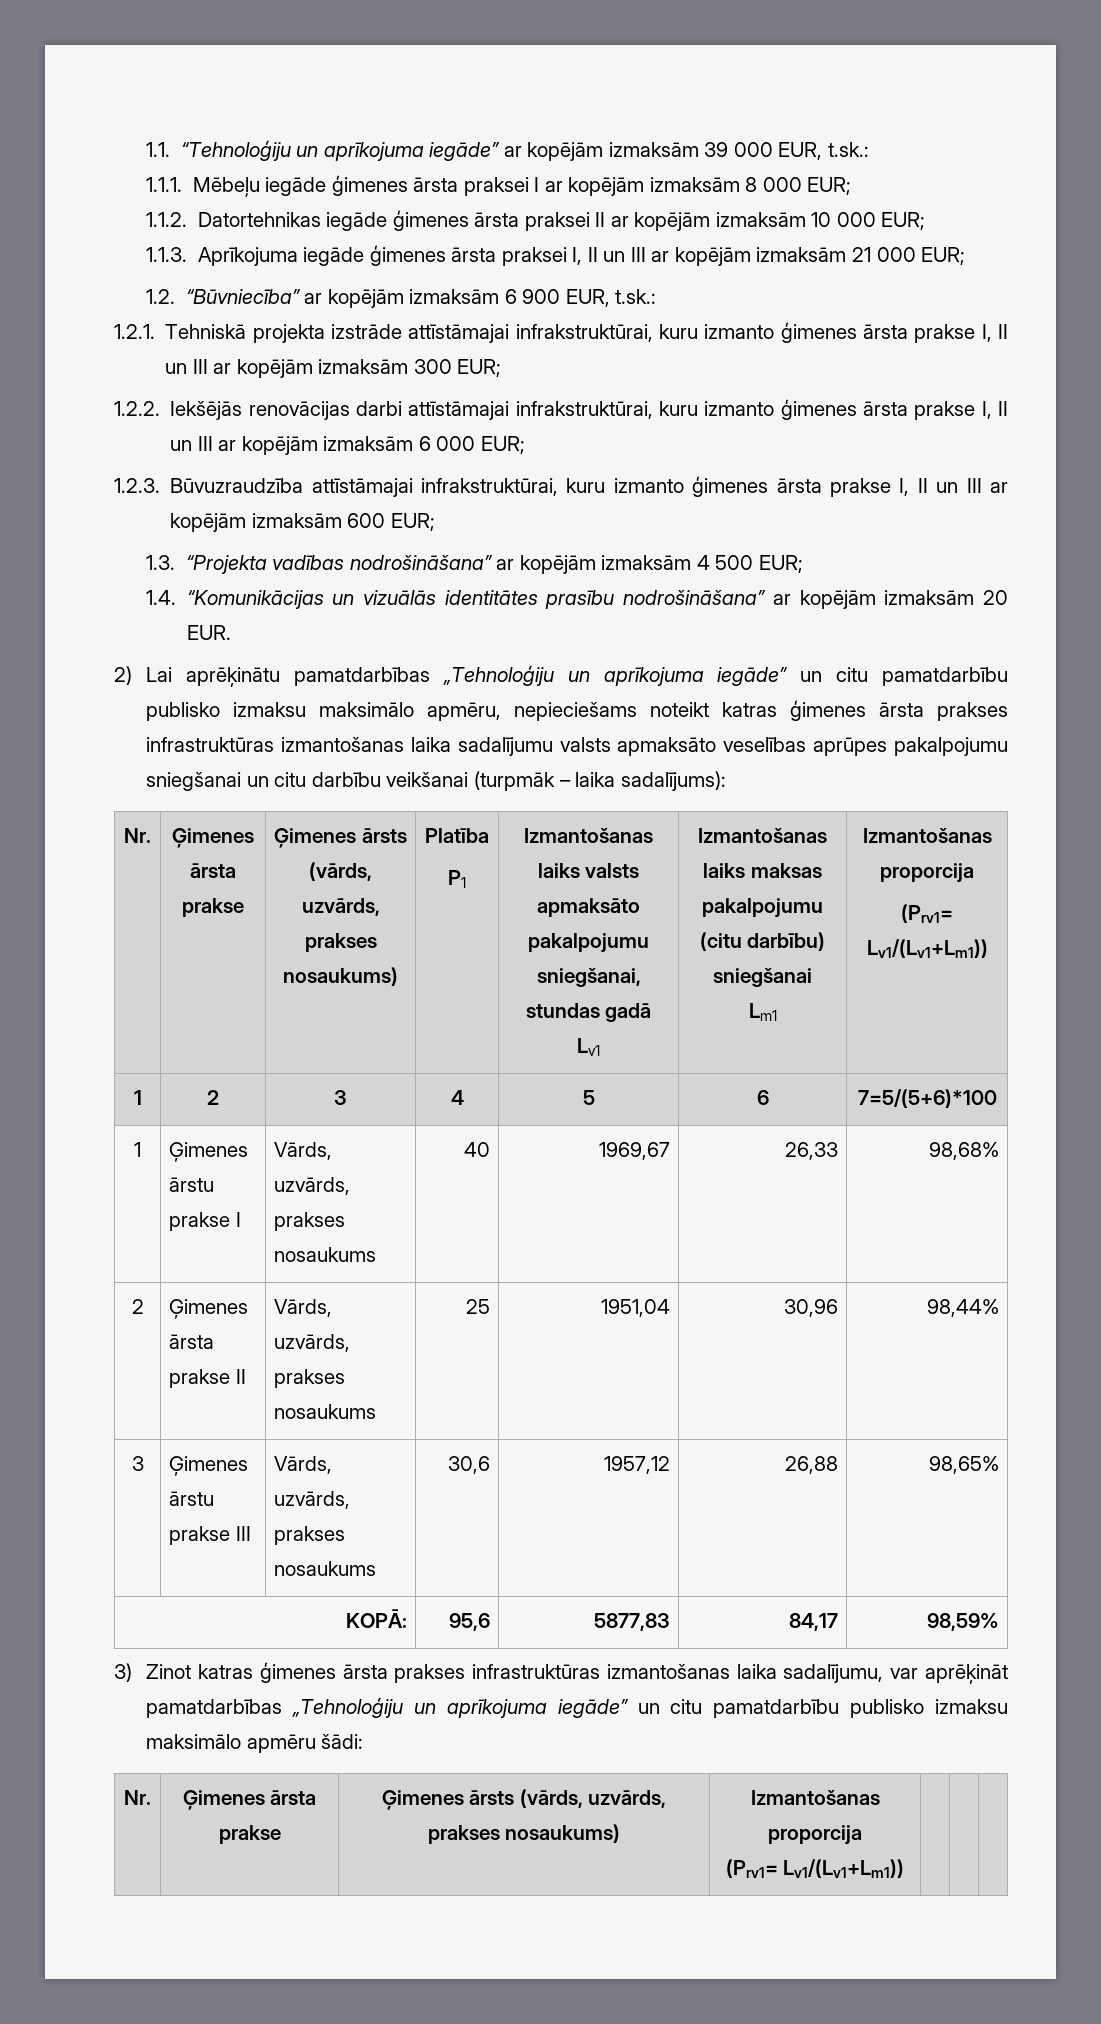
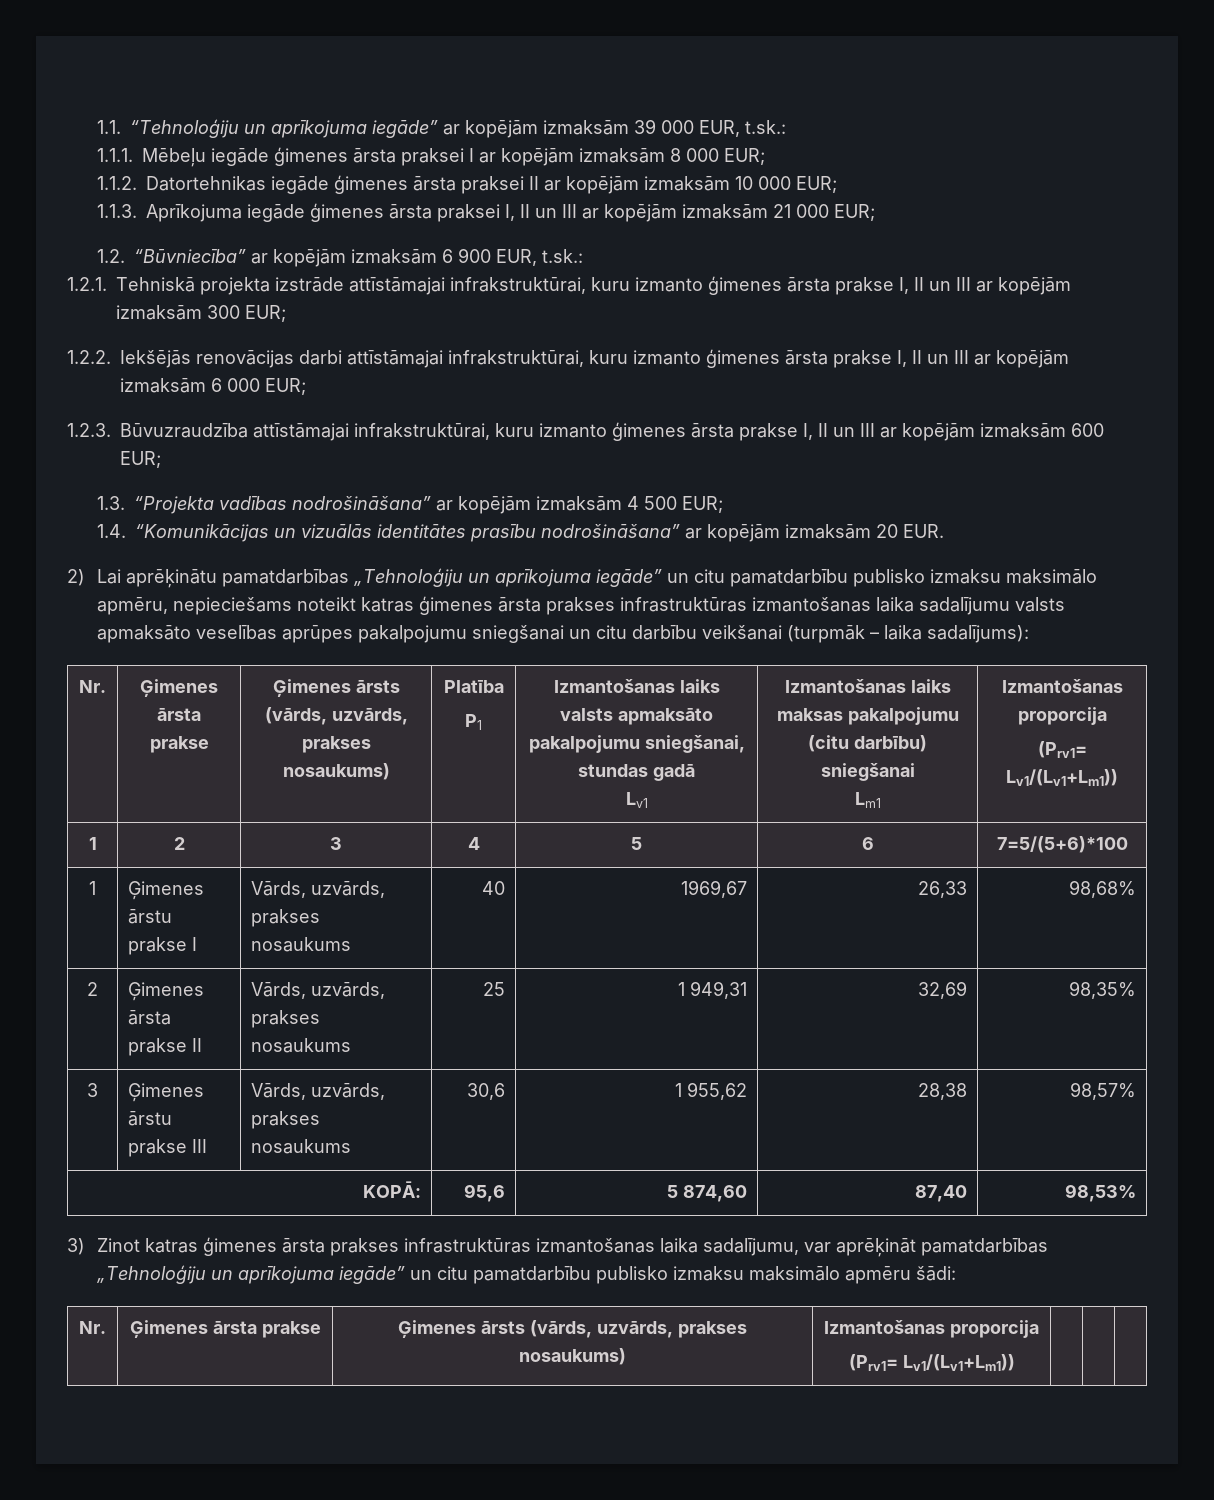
- 2 | Ģimenes ārsta prakse II | Vārds, uzvārds, prakses nosaukums | 25 | 1951,04 | 30,96 | 98,44%
+ 2 | Ģimenes ārsta prakse II | Vārds, uzvārds, prakses nosaukums | 25 | 1 949,31 | 32,69 | 98,35%
- 3 | Ģimenes ārstu prakse III | Vārds, uzvārds, prakses nosaukums | 30,6 | 1957,12 | 26,88 | 98,65%
- KOPĀ: | 95,6 | 5877,83 | 84,17 | 98,59%
+ 3 | Ģimenes ārstu prakse III | Vārds, uzvārds, prakses nosaukums | 30,6 | 1 955,62 | 28,38 | 98,57%
+ KOPĀ: | 95,6 | 5 874,60 | 87,40 | 98,53%

